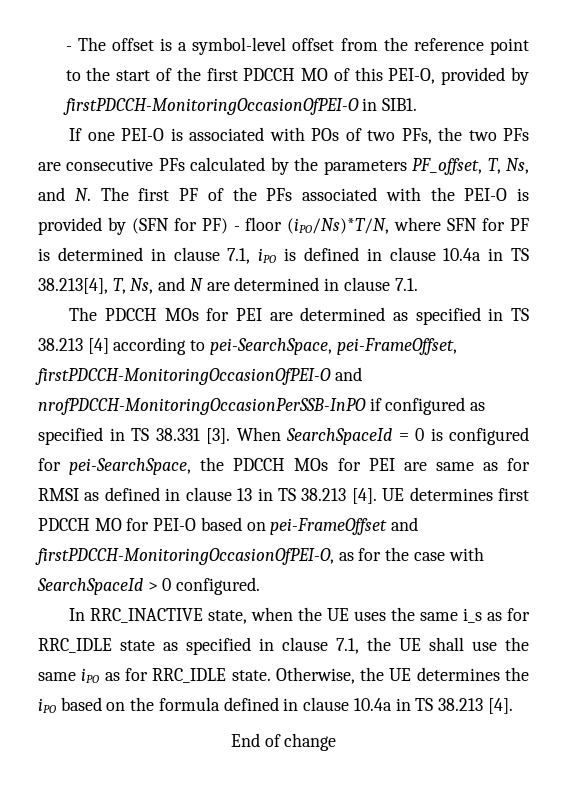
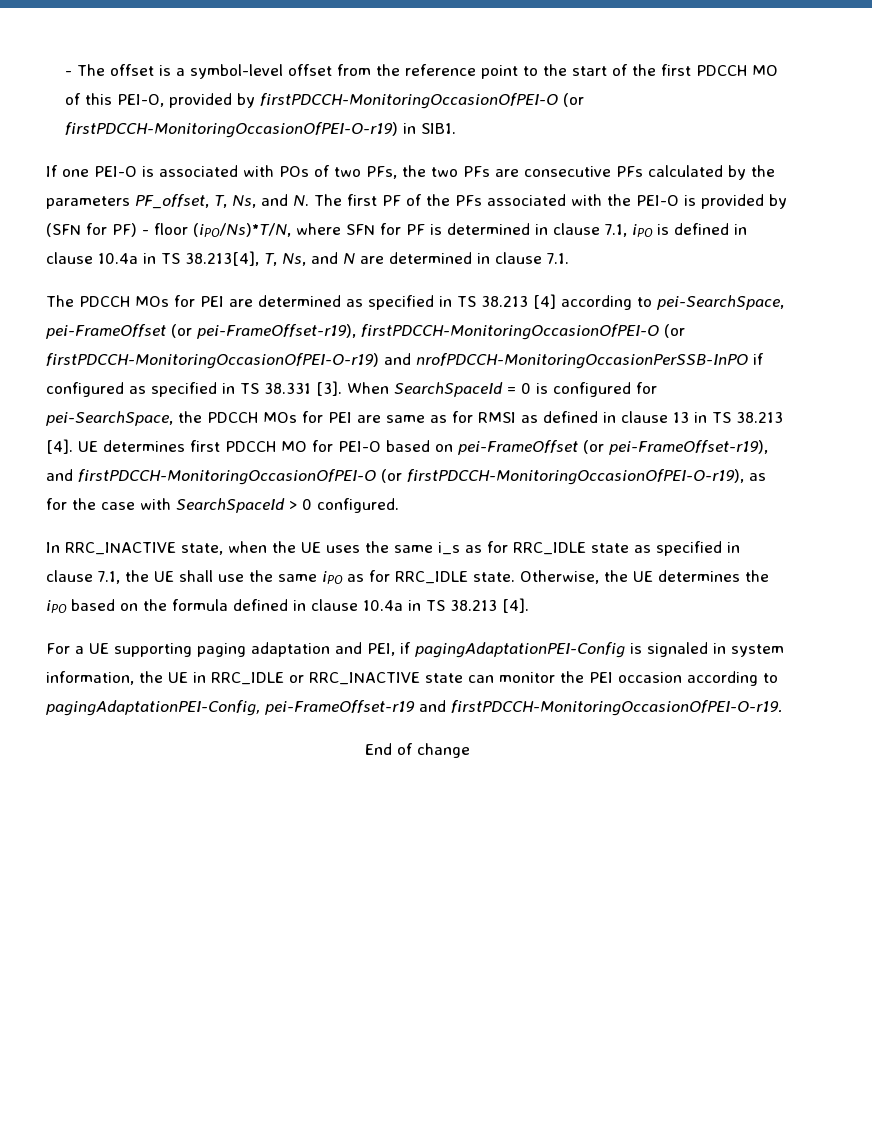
- - The offset is a symbol-level offset from the reference point to the start of the first PDCCH MO of this PEI-O, provided by firstPDCCH-MonitoringOccasionOfPEI-O in SIB1.
+ - The offset is a symbol-level offset from the reference point to the start of the first PDCCH MO of this PEI-O, provided by firstPDCCH-MonitoringOccasionOfPEI-O (or firstPDCCH-MonitoringOccasionOfPEI-O-r19) in SIB1.
- The PDCCH MOs for PEI are determined as specified in TS 38.213 [4] according to pei-SearchSpace, pei-FrameOffset, firstPDCCH-MonitoringOccasionOfPEI-O and nrofPDCCH-MonitoringOccasionPerSSB-InPO if configured as specified in TS 38.331 [3].
+ The PDCCH MOs for PEI are determined as specified in TS 38.213 [4] according to pei-SearchSpace, pei-FrameOffset (or pei-FrameOffset-r19), firstPDCCH-MonitoringOccasionOfPEI-O (or firstPDCCH-MonitoringOccasionOfPEI-O-r19) and nrofPDCCH-MonitoringOccasionPerSSB-InPO if configured as specified in TS 38.331 [3].
- UE determines first PDCCH MO for PEI-O based on pei-FrameOffset and firstPDCCH-MonitoringOccasionOfPEI-O, as for the case with SearchSpaceId > 0 configured.
+ UE determines first PDCCH MO for PEI-O based on pei-FrameOffset (or pei-FrameOffset-r19), and firstPDCCH-MonitoringOccasionOfPEI-O (or firstPDCCH-MonitoringOccasionOfPEI-O-r19), as for the case with SearchSpaceId > 0 configured.
+ For a UE supporting paging adaptation and PEI, if pagingAdaptationPEI-Config is signaled in system information, the UE in RRC_IDLE or RRC_INACTIVE state can monitor the PEI occasion according to pagingAdaptationPEI-Config, pei-FrameOffset-r19 and firstPDCCH-MonitoringOccasionOfPEI-O-r19.

